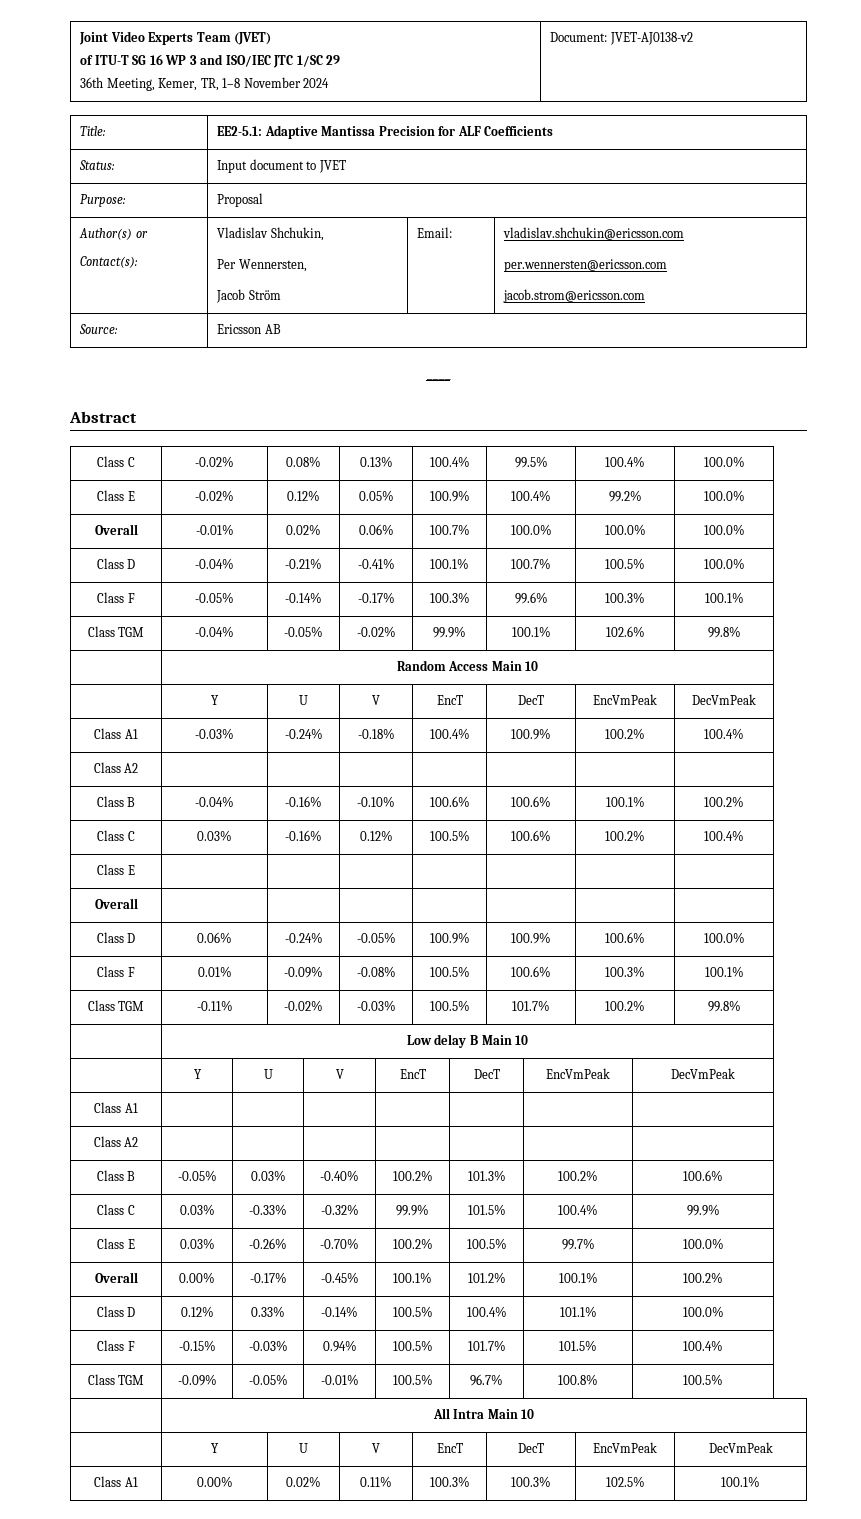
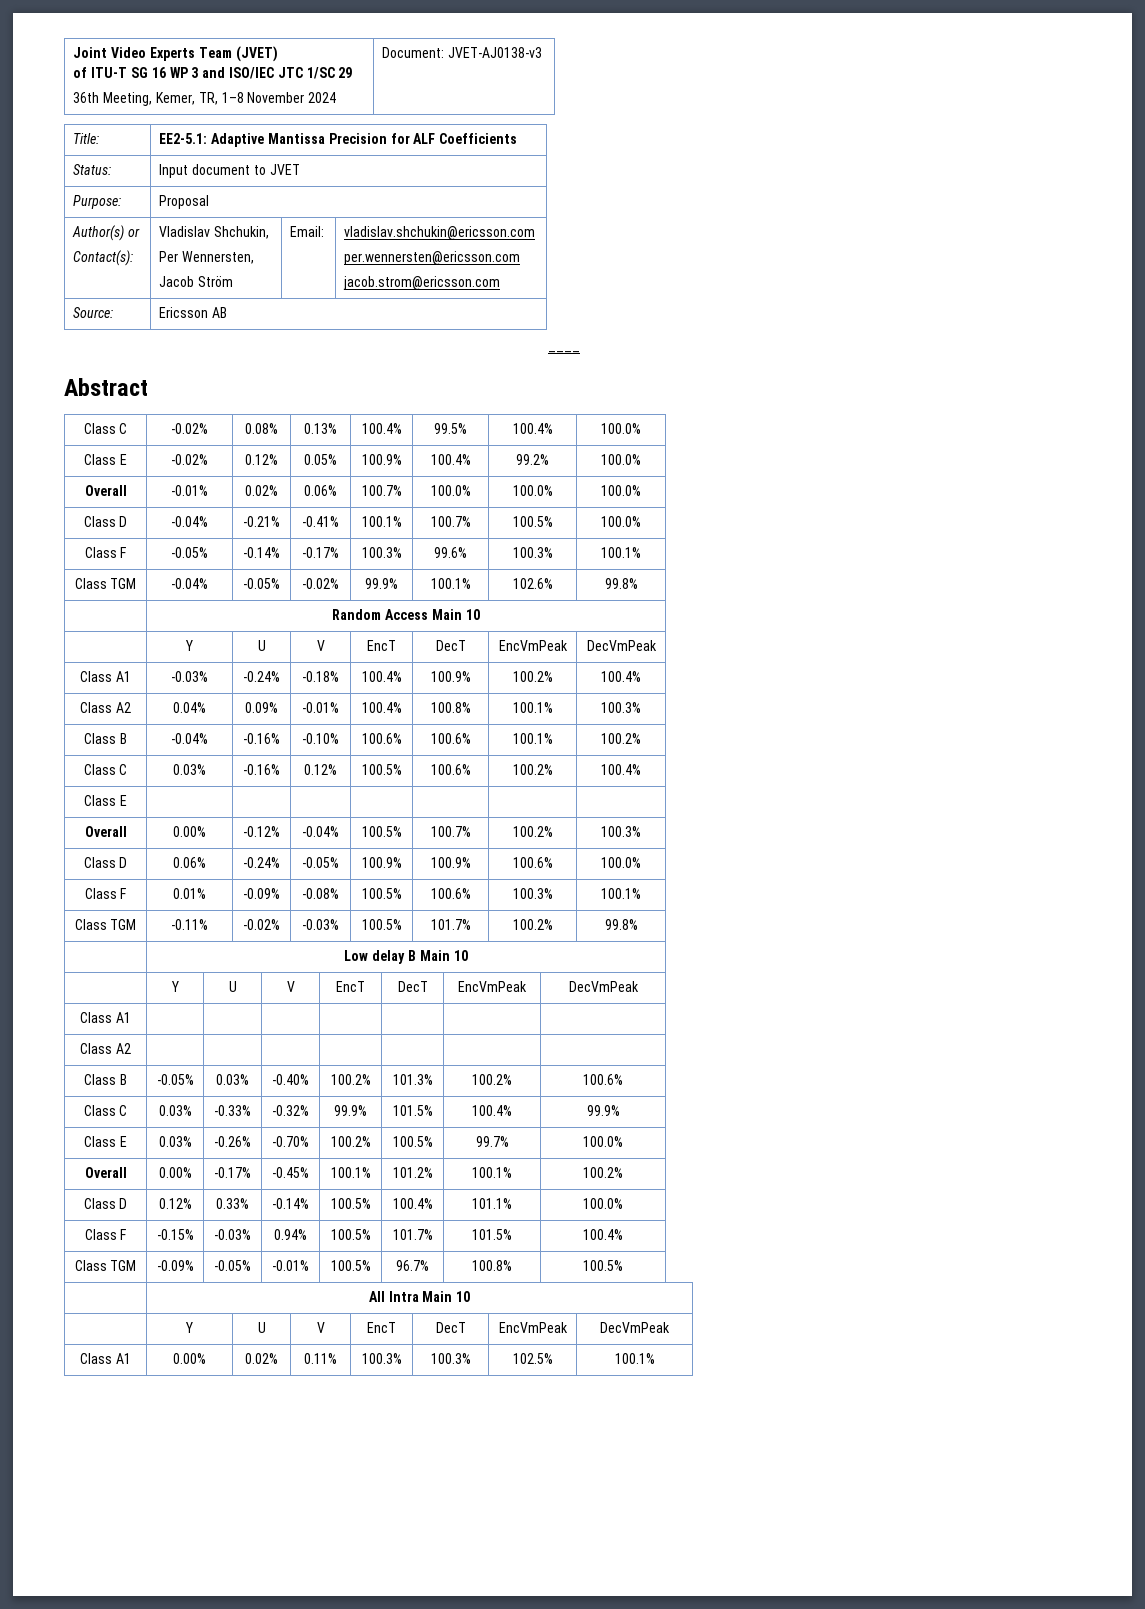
  Joint Video Experts Team (JVET)
  of ITU-T SG 16 WP 3 and ISO/IEC JTC 1/SC 29
- 36th Meeting, Kemer, TR, 1–8 November 2024 | Document: JVET-AJ0138-v2
+ 36th Meeting, Kemer, TR, 1–8 November 2024 | Document: JVET-AJ0138-v3
  Class A1 | -0.03% | -0.24% | -0.18% | 100.4% | 100.9% | 100.2% | 100.4%
- Class A2 | | | | | | |
+ Class A2 | 0.04% | 0.09% | -0.01% | 100.4% | 100.8% | 100.1% | 100.3%
- Overall | | | | | | |
+ Overall | 0.00% | -0.12% | -0.04% | 100.5% | 100.7% | 100.2% | 100.3%

